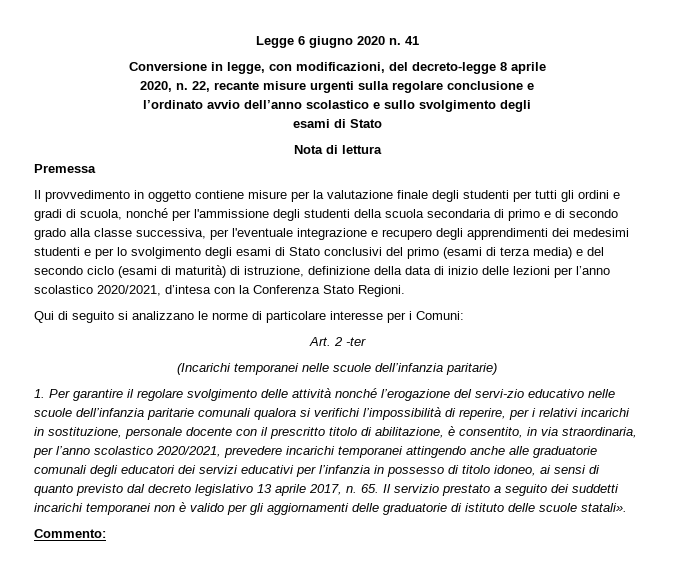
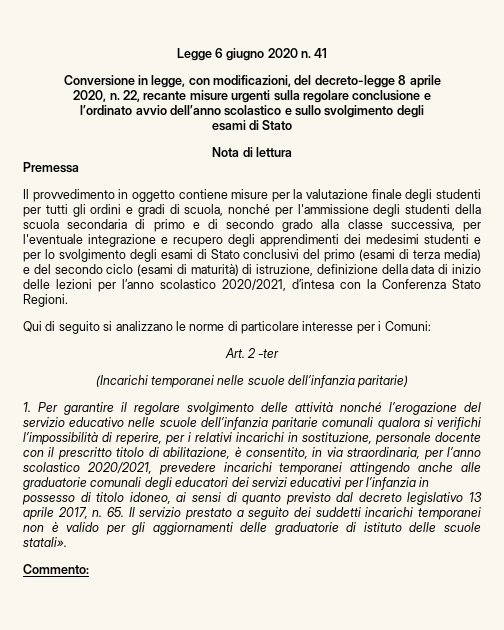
- 1. Per garantire il regolare svolgimento delle attività nonché l’erogazione del servi-zio educativo nelle scuole dell’infanzia paritarie comunali qualora si verifichi l’impossibilità di reperire, per i relativi incarichi in sostituzione, personale docente con il prescritto titolo di abilitazione, è consentito, in via straordinaria, per l’anno scolastico 2020/2021, prevedere incarichi temporanei attingendo anche alle graduatorie comunali degli educatori dei servizi educativi per l’infanzia in possesso di titolo idoneo, ai sensi di quanto previsto dal decreto legislativo 13 aprile 2017, n.
+ 1. Per garantire il regolare svolgimento delle attività nonché l’erogazione del servizio educativo nelle scuole dell’infanzia paritarie comunali qualora si verifichi l’impossibilità di reperire, per i relativi incarichi in sostituzione, personale docente con il prescritto titolo di abilitazione, è consentito, in via straordinaria, per l’anno scolastico 2020/2021, prevedere incarichi temporanei attingendo anche alle graduatorie comunali degli educatori dei servizi educativi per l’infanzia in possesso di titolo idoneo, ai sensi di quanto previsto dal decreto legislativo 13 aprile 2017, n.

